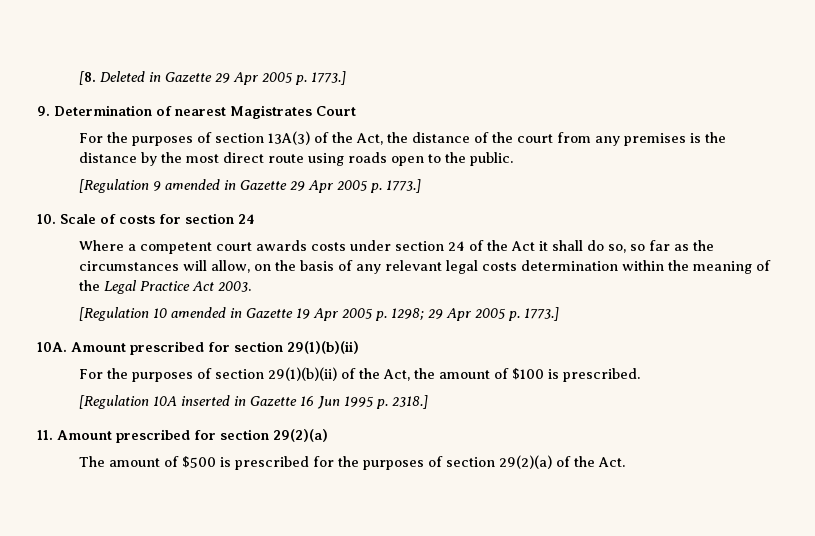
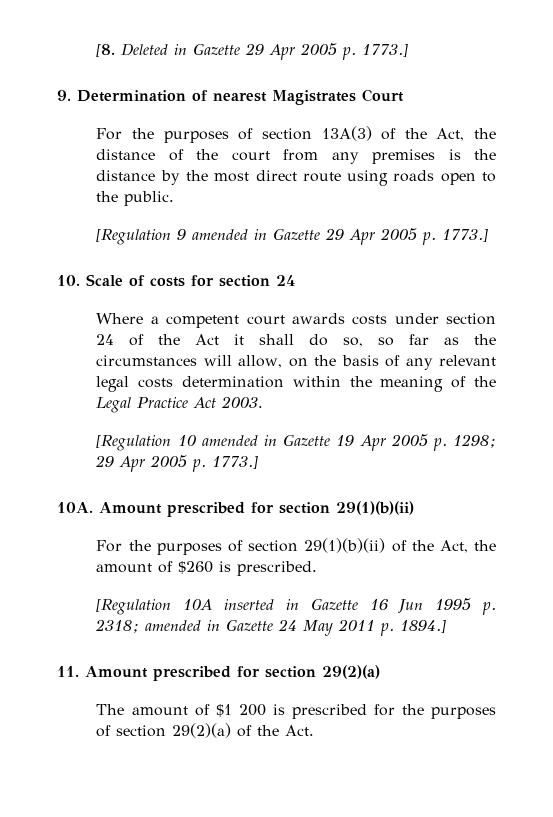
- For the purposes of section 29(1)(b)(ii) of the Act, the amount of $100 is prescribed.
+ For the purposes of section 29(1)(b)(ii) of the Act, the amount of $260 is prescribed.
- [Regulation 10A inserted in Gazette 16 Jun 1995 p. 2318.]
+ [Regulation 10A inserted in Gazette 16 Jun 1995 p. 2318; amended in Gazette 24 May 2011 p. 1894.]
- The amount of $500 is prescribed for the purposes of section 29(2)(a) of the Act.
+ The amount of $1 200 is prescribed for the purposes of section 29(2)(a) of the Act.

